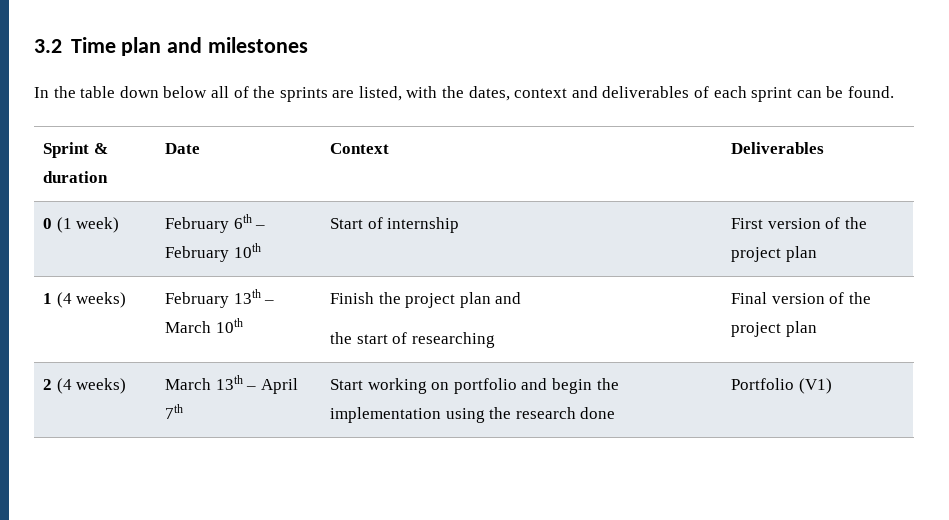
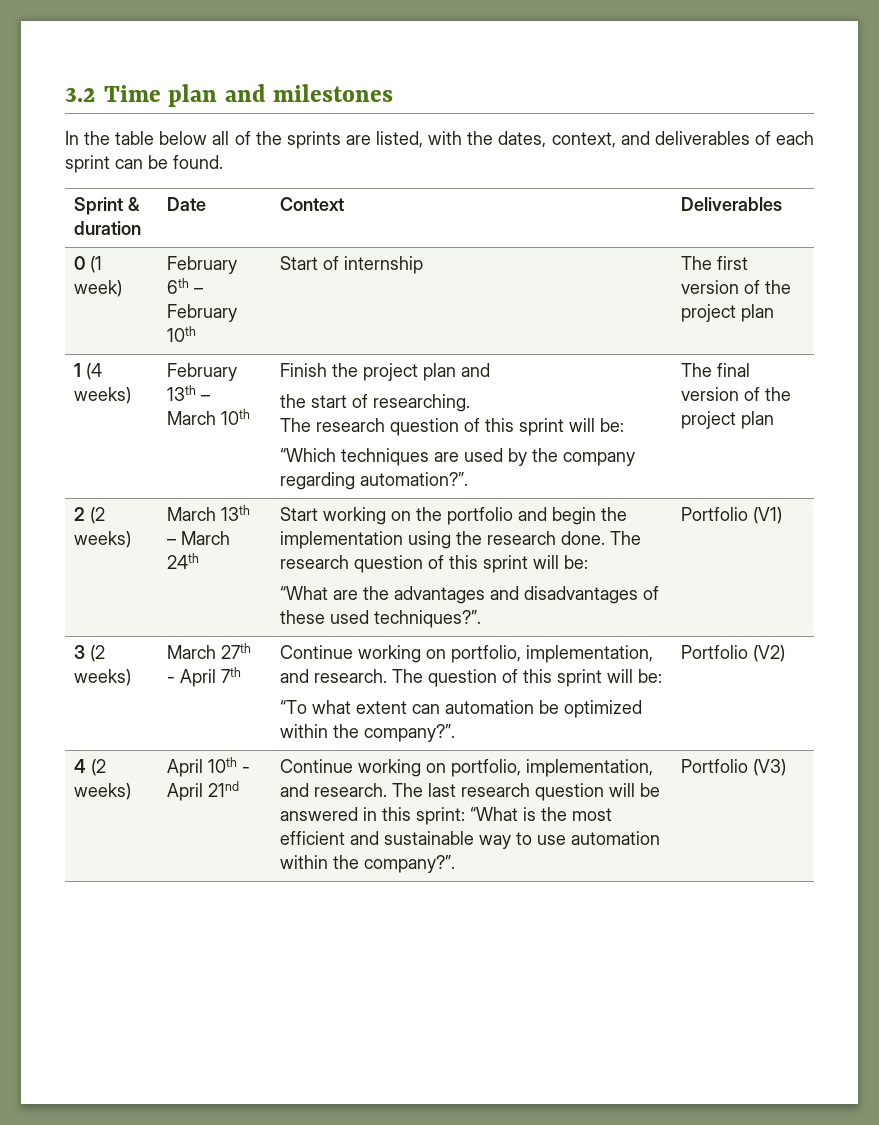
- In the table down below all of the sprints are listed, with the dates, context and deliverables of each sprint can be found.
+ In the table below all of the sprints are listed, with the dates, context, and deliverables of each sprint can be found.
- 0 (1 week) | February 6th – February 10th | Start of internship | First version of the project plan
+ 0 (1 week) | February 6th – February 10th | Start of internship | The first version of the project plan
- the start of researching | Final version of the project plan
+ the start of researching.
+ The research question of this sprint will be:
+ “Which techniques are used by the company regarding automation?”. | The final version of the project plan
- 2 (4 weeks)
+ 2 (2 weeks)
- March 13th – April 7th
+ March 13th – March 24th
- Start working on portfolio and begin the implementation using the research done | Portfolio (V1)
+ Start working on the portfolio and begin the implementation using the research done. The research question of this sprint will be:
+ “What are the advantages and disadvantages of these used techniques?”. | Portfolio (V1)
+ 3 (2 weeks) | March 27th - April 7th | Continue working on portfolio, implementation, and research. The question of this sprint will be:
+ “To what extent can automation be optimized within the company?”. | Portfolio (V2)
+ 4 (2 weeks) | April 10th - April 21nd | Continue working on portfolio, implementation, and research. The last research question will be answered in this sprint: “What is the most efficient and sustainable way to use automation within the company?”. | Portfolio (V3)

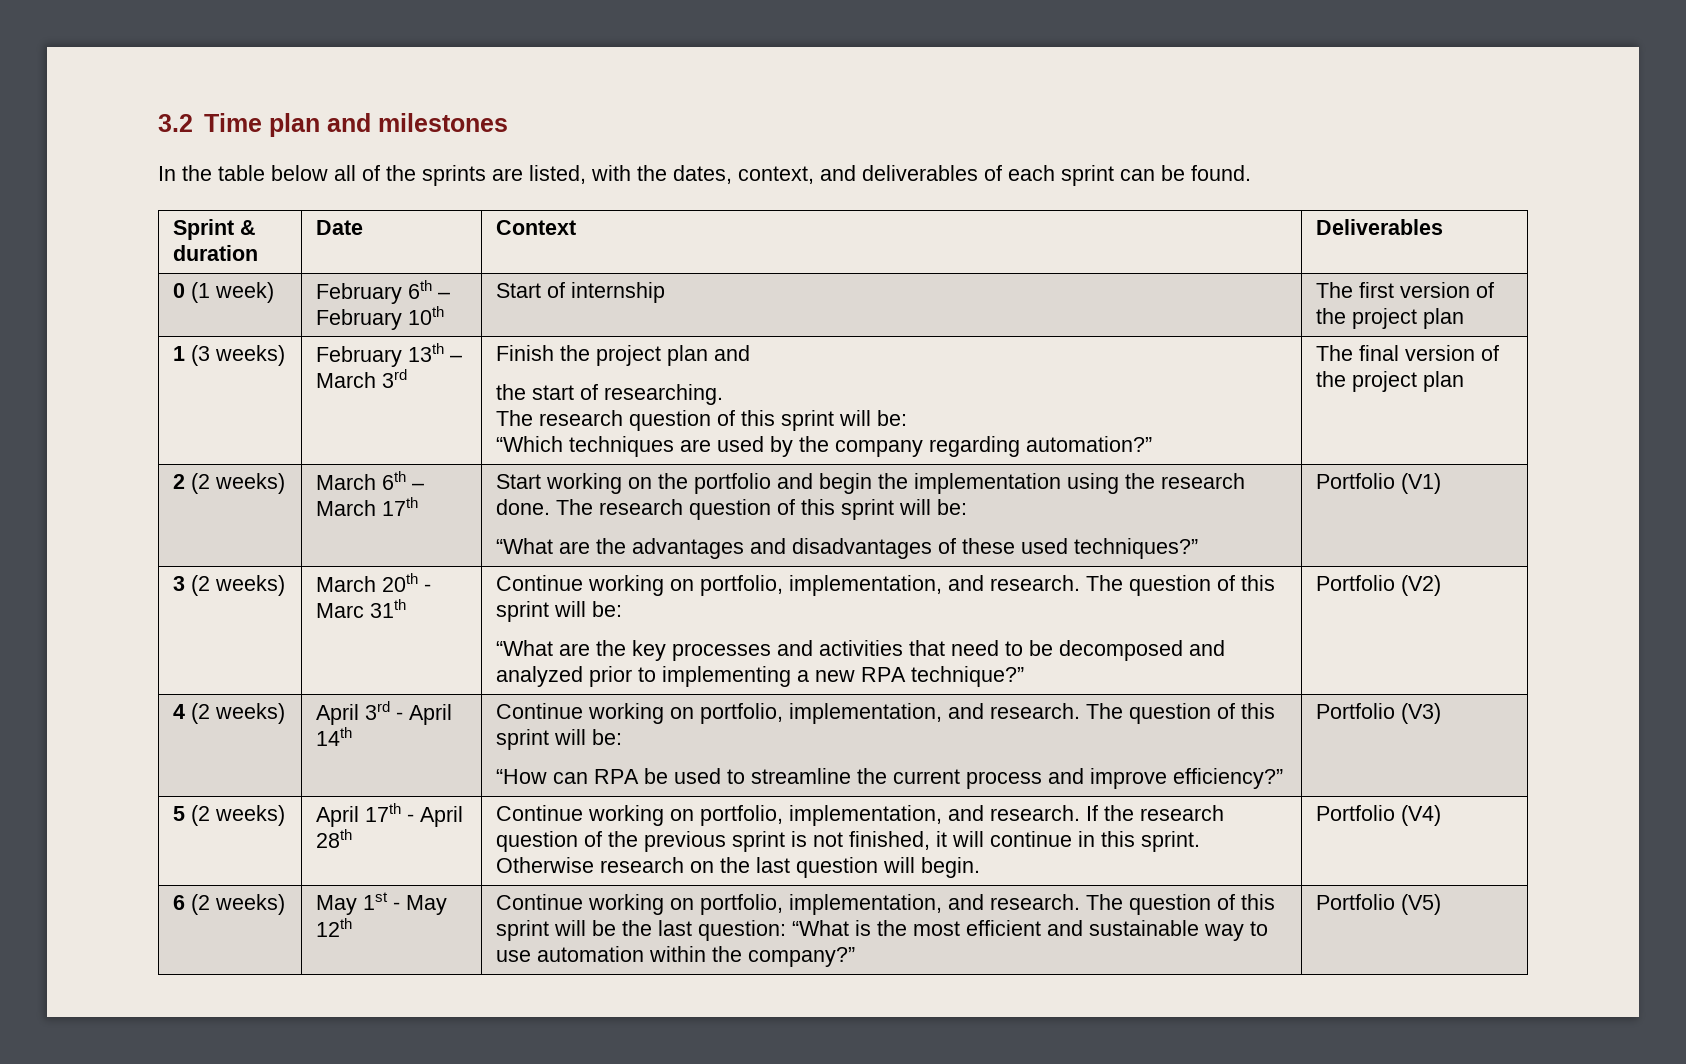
- 1 (4 weeks)
+ 1 (3 weeks)
- February 13th – March 10th
+ February 13th – March 3rd
- “Which techniques are used by the company regarding automation?”.
+ “Which techniques are used by the company regarding automation?”
- March 13th – March 24th
+ March 6th – March 17th
- “What are the advantages and disadvantages of these used techniques?”.
+ “What are the advantages and disadvantages of these used techniques?”
- March 27th - April 7th
+ March 20th - Marc 31th
- “To what extent can automation be optimized within the company?”.
+ “What are the key processes and activities that need to be decomposed and analyzed prior to implementing a new RPA technique?”
- April 10th - April 21nd | Continue working on portfolio, implementation, and research. The last research question will be answered in this sprint: “What is the most efficient and sustainable way to use automation within the company?”. | Portfolio (V3)
+ April 3rd - April 14th | Continue working on portfolio, implementation, and research. The question of this sprint will be:
+ “How can RPA be used to streamline the current process and improve efficiency?” | Portfolio (V3)
+ 5 (2 weeks) | April 17th - April 28th | Continue working on portfolio, implementation, and research. If the research question of the previous sprint is not finished, it will continue in this sprint. Otherwise research on the last question will begin. | Portfolio (V4)
+ 6 (2 weeks) | May 1st - May 12th | Continue working on portfolio, implementation, and research. The question of this sprint will be the last question: “What is the most efficient and sustainable way to use automation within the company?” | Portfolio (V5)

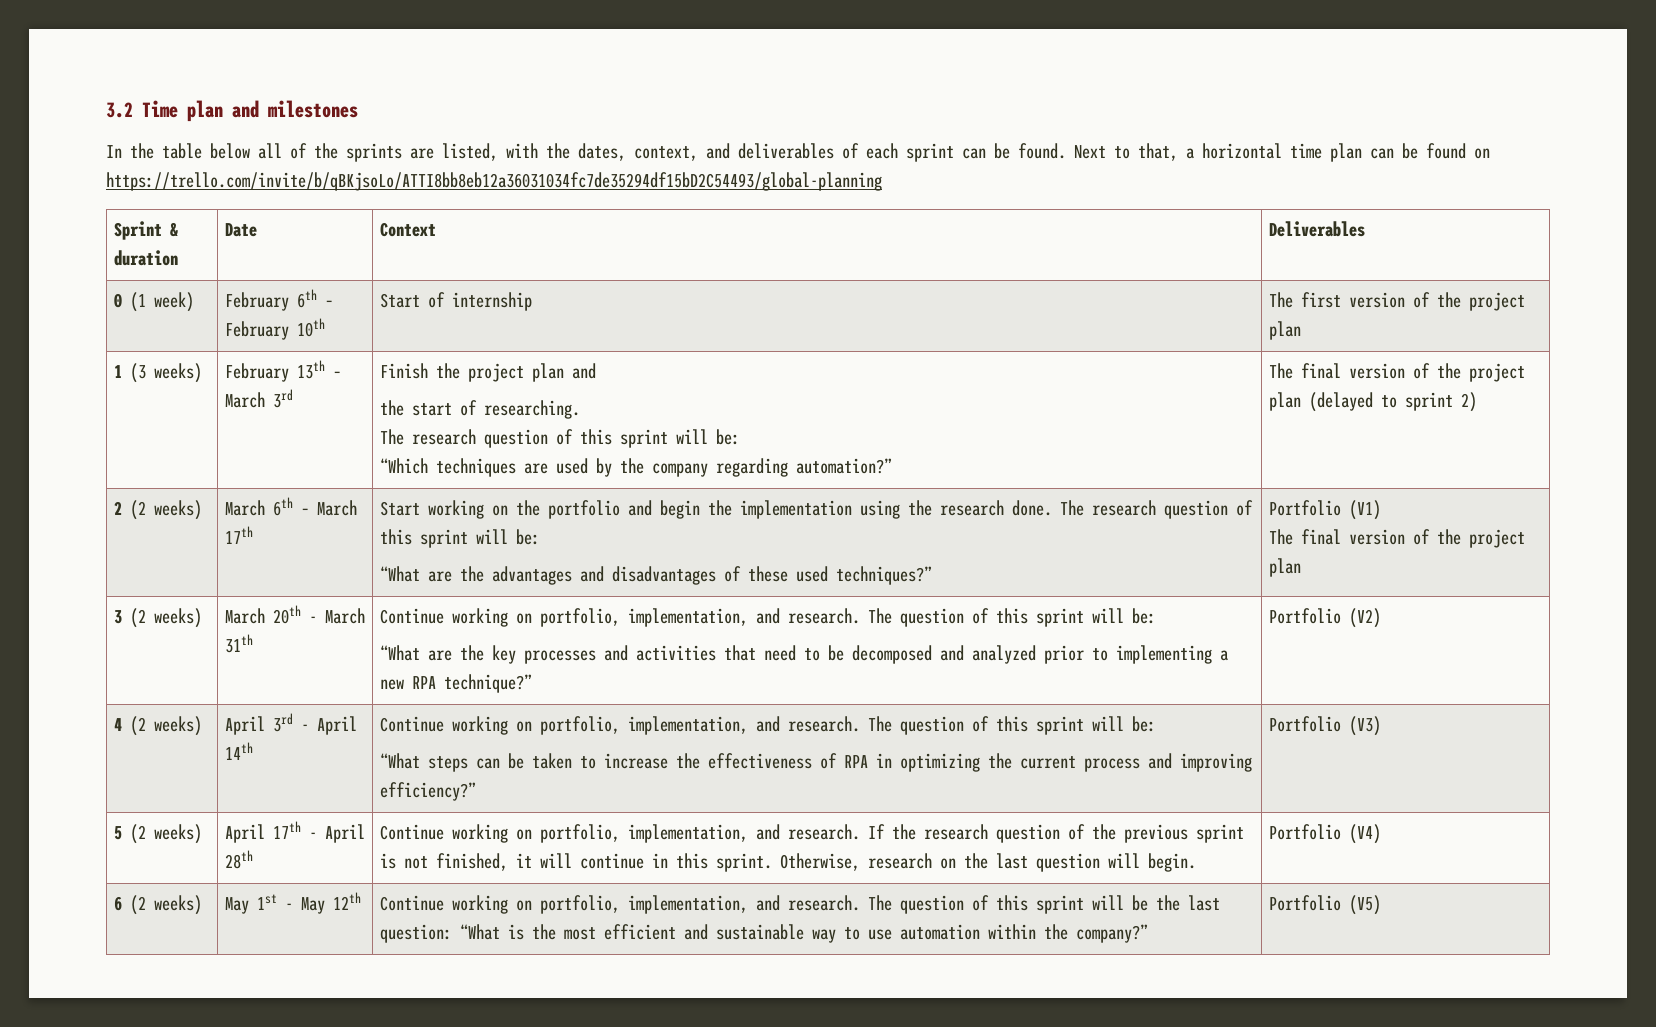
+ Next to that, a horizontal time plan can be found on https://trello.com/invite/b/qBKjsoLo/ATTI8bb8eb12a36031034fc7de35294df15bD2C54493/global-planning
- The final version of the project plan
+ The final version of the project plan (delayed to sprint 2)
  Portfolio (V1)
+ The final version of the project plan
- March 20th - Marc 31th
+ March 20th - March 31th
- “How can RPA be used to streamline the current process and improve efficiency?”
+ “What steps can be taken to increase the effectiveness of RPA in optimizing the current process and improving efficiency?”
- Otherwise research on the last question will begin.
+ Otherwise, research on the last question will begin.

